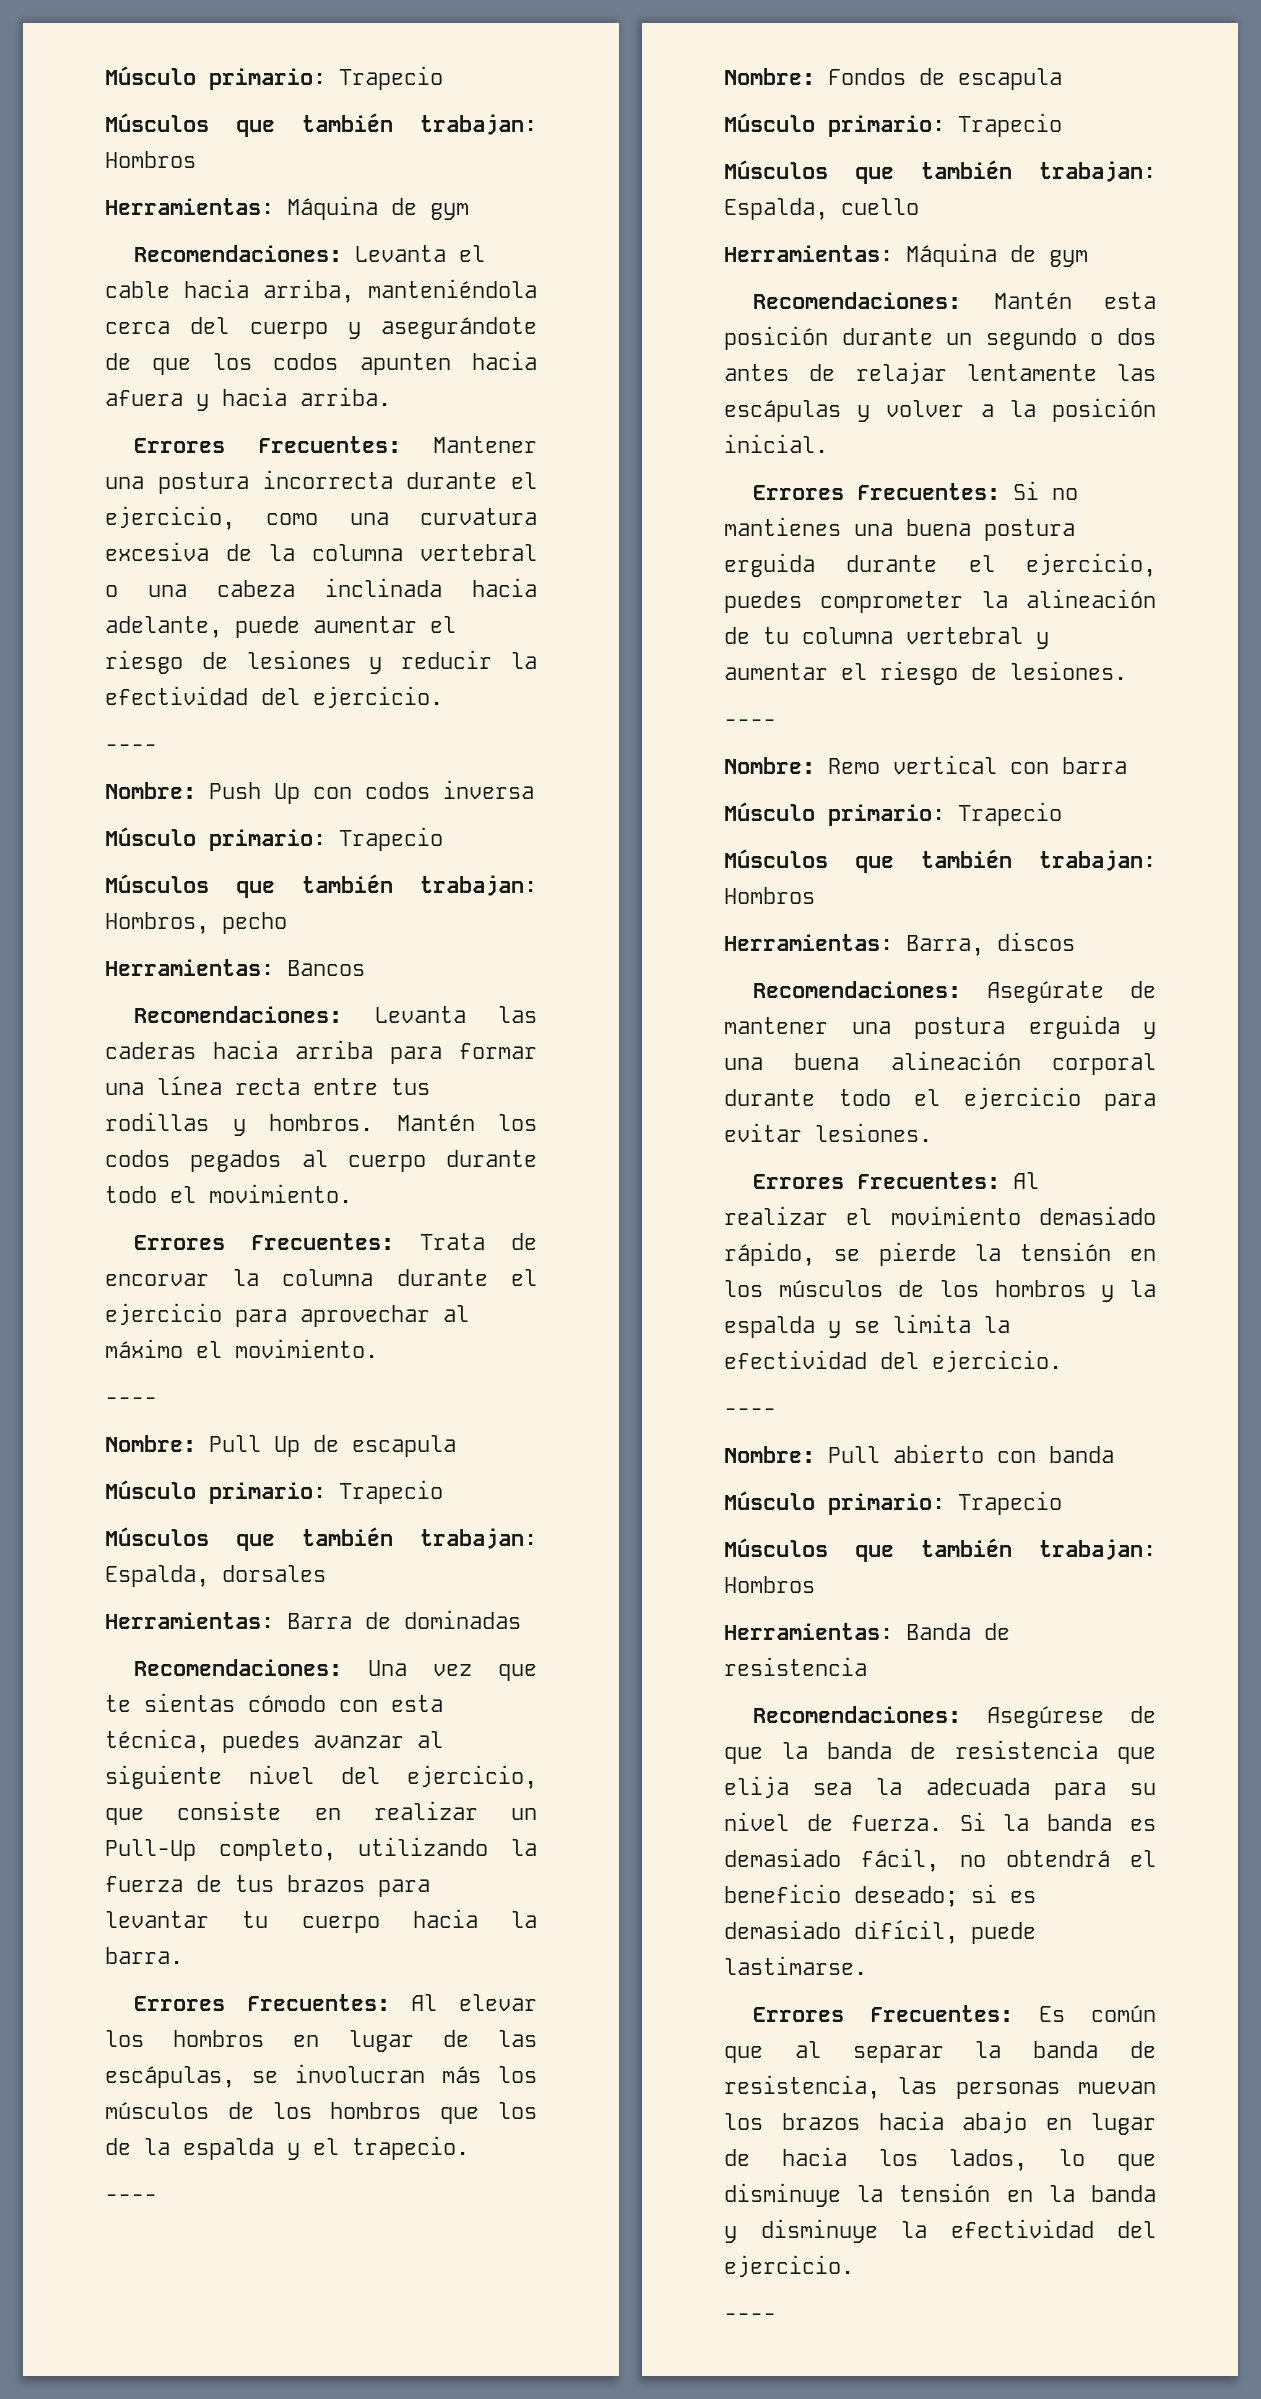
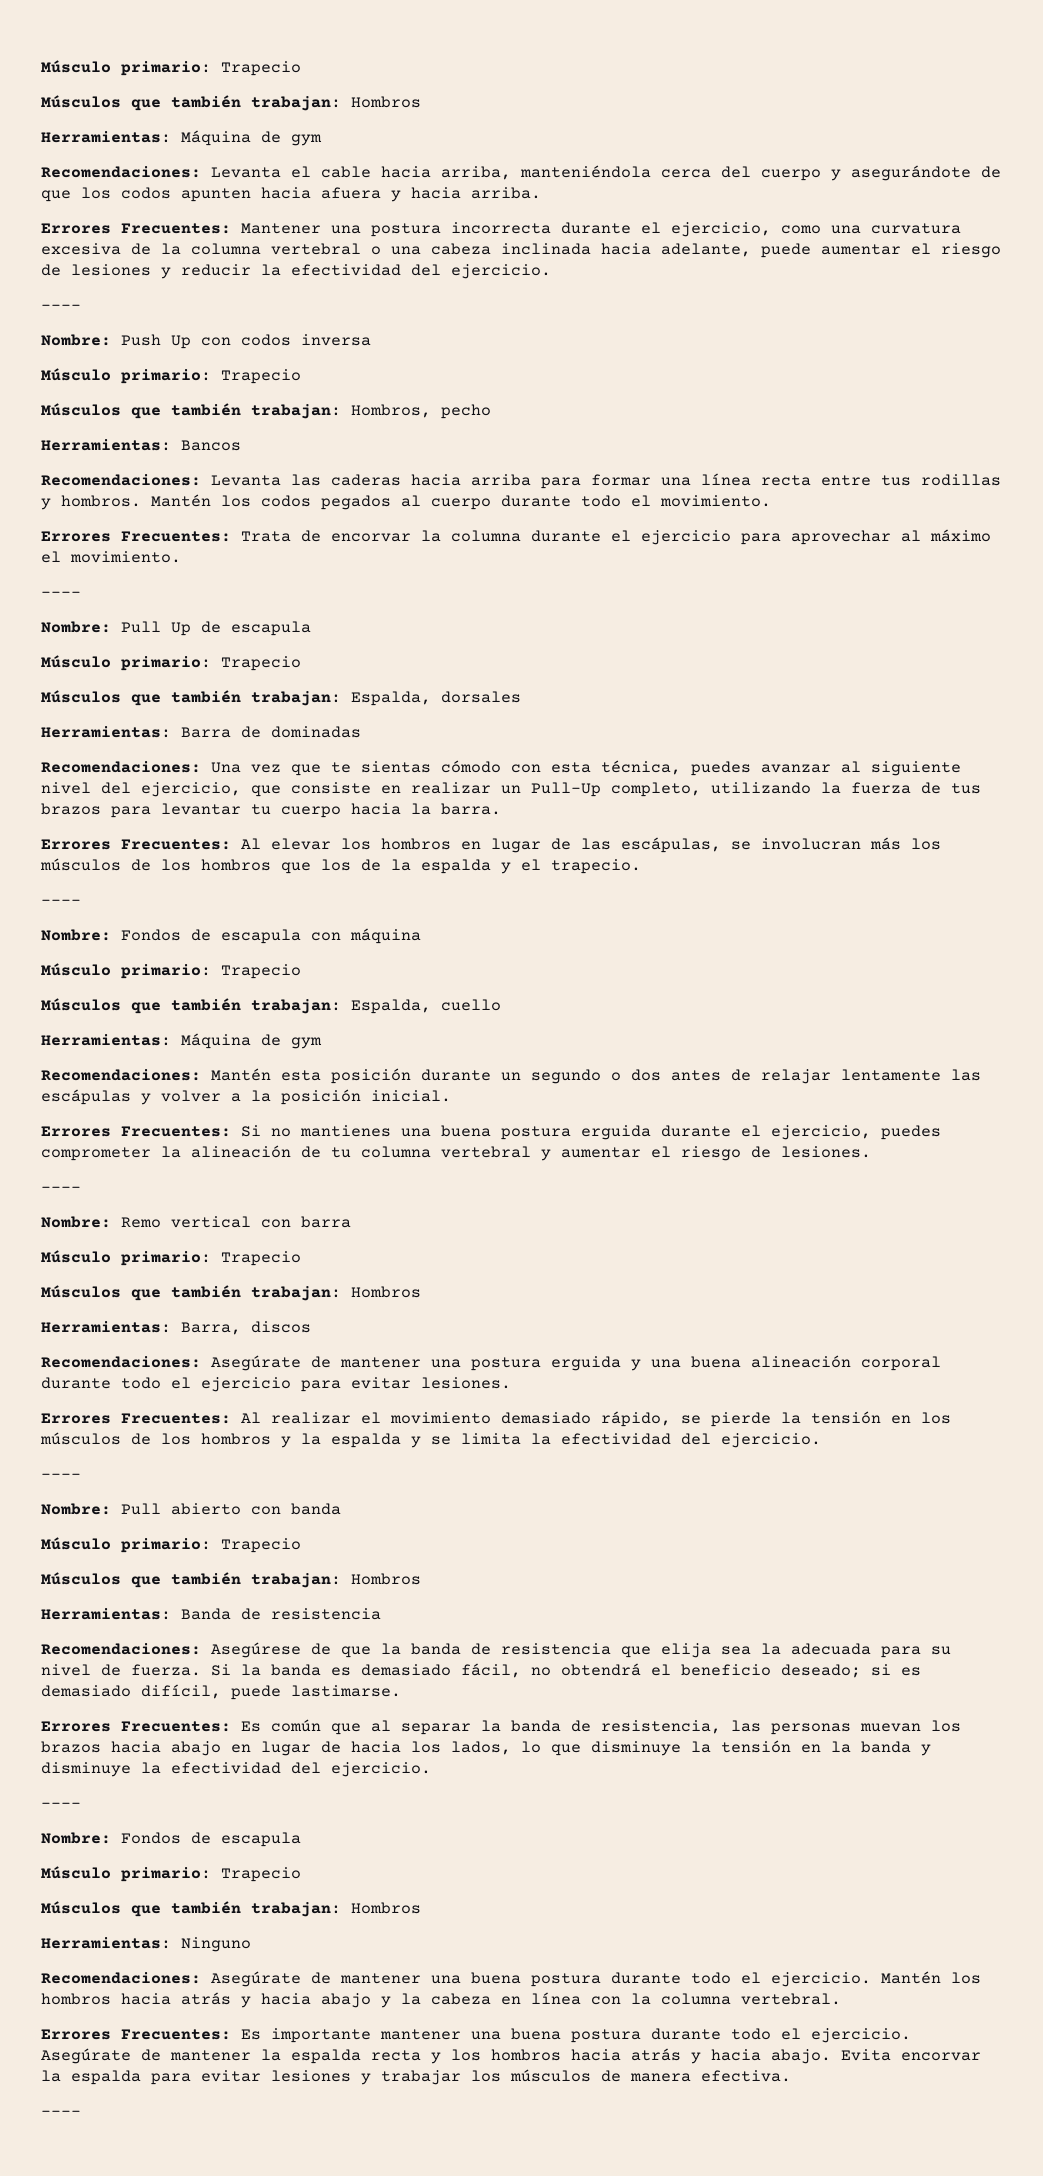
- Nombre: Fondos de escapula
+ Nombre: Fondos de escapula con máquina
  Errores Frecuentes: Es común que al separar la banda de resistencia, las personas muevan los brazos hacia abajo en lugar de hacia los lados, lo que disminuye la tensión en la banda y disminuye la efectividad del ejercicio.
+ ----
+ Nombre: Fondos de escapula
+ Músculo primario: Trapecio
+ Músculos que también trabajan: Hombros
+ Herramientas: Ninguno
+ Recomendaciones: Asegúrate de mantener una buena postura durante todo el ejercicio. Mantén los hombros hacia atrás y hacia abajo y la cabeza en línea con la columna vertebral.
+ Errores Frecuentes: Es importante mantener una buena postura durante todo el ejercicio. Asegúrate de mantener la espalda recta y los hombros hacia atrás y hacia abajo. Evita encorvar la espalda para evitar lesiones y trabajar los músculos de manera efectiva.

